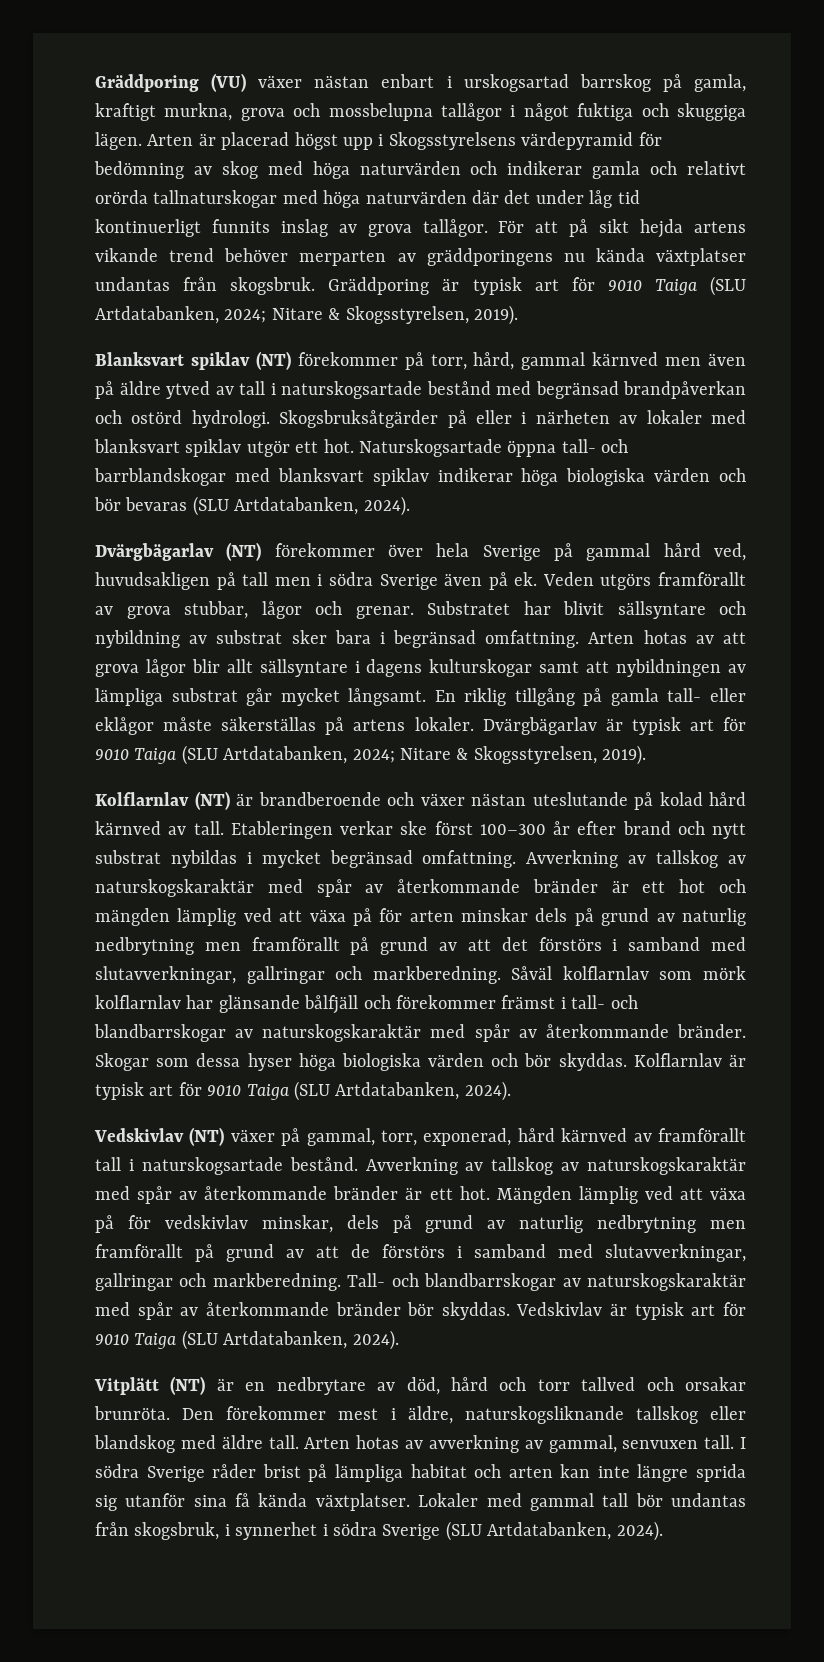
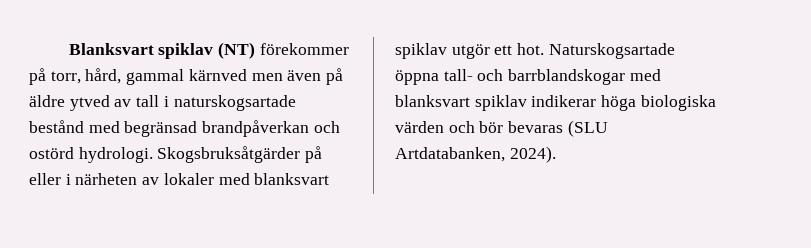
- Gräddporing (VU) växer nästan enbart i urskogsartad barrskog på gamla, kraftigt murkna, grova och mossbelupna tallågor i något fuktiga och skuggiga lägen. Arten är placerad högst upp i Skogsstyrelsens värdepyramid för bedömning av skog med höga naturvärden och indikerar gamla och relativt orörda tallnaturskogar med höga naturvärden där det under låg tid kontinuerligt funnits inslag av grova tallågor. För att på sikt hejda artens vikande trend behöver merparten av gräddporingens nu kända växtplatser undantas från skogsbruk. Gräddporing är typisk art för 9010 Taiga (SLU Artdatabanken, 2024; Nitare & Skogsstyrelsen, 2019).
- Dvärgbägarlav (NT) förekommer över hela Sverige på gammal hård ved, huvudsakligen på tall men i södra Sverige även på ek. Veden utgörs framförallt av grova stubbar, lågor och grenar. Substratet har blivit sällsyntare och nybildning av substrat sker bara i begränsad omfattning. Arten hotas av att grova lågor blir allt sällsyntare i dagens kulturskogar samt att nybildningen av lämpliga substrat går mycket långsamt. En riklig tillgång på gamla tall- eller eklågor måste säkerställas på artens lokaler. Dvärgbägarlav är typisk art för 9010 Taiga (SLU Artdatabanken, 2024; Nitare & Skogsstyrelsen, 2019).
- Kolflarnlav (NT) är brandberoende och växer nästan uteslutande på kolad hård kärnved av tall. Etableringen verkar ske först 100–300 år efter brand och nytt substrat nybildas i mycket begränsad omfattning. Avverkning av tallskog av naturskogskaraktär med spår av återkommande bränder är ett hot och mängden lämplig ved att växa på för arten minskar dels på grund av naturlig nedbrytning men framförallt på grund av att det förstörs i samband med slutavverkningar, gallringar och markberedning. Såväl kolflarnlav som mörk kolflarnlav har glänsande bålfjäll och förekommer främst i tall- och blandbarrskogar av naturskogskaraktär med spår av återkommande bränder. Skogar som dessa hyser höga biologiska värden och bör skyddas. Kolflarnlav är typisk art för 9010 Taiga (SLU Artdatabanken, 2024).
- Vedskivlav (NT) växer på gammal, torr, exponerad, hård kärnved av framförallt tall i naturskogsartade bestånd. Avverkning av tallskog av naturskogskaraktär med spår av återkommande bränder är ett hot. Mängden lämplig ved att växa på för vedskivlav minskar, dels på grund av naturlig nedbrytning men framförallt på grund av att de förstörs i samband med slutavverkningar, gallringar och markberedning. Tall- och blandbarrskogar av naturskogskaraktär med spår av återkommande bränder bör skyddas. Vedskivlav är typisk art för 9010 Taiga (SLU Artdatabanken, 2024).
- Vitplätt (NT) är en nedbrytare av död, hård och torr tallved och orsakar brunröta. Den förekommer mest i äldre, naturskogsliknande tallskog eller blandskog med äldre tall. Arten hotas av avverkning av gammal, senvuxen tall. I södra Sverige råder brist på lämpliga habitat och arten kan inte längre sprida sig utanför sina få kända växtplatser. Lokaler med gammal tall bör undantas från skogsbruk, i synnerhet i södra Sverige (SLU Artdatabanken, 2024).

